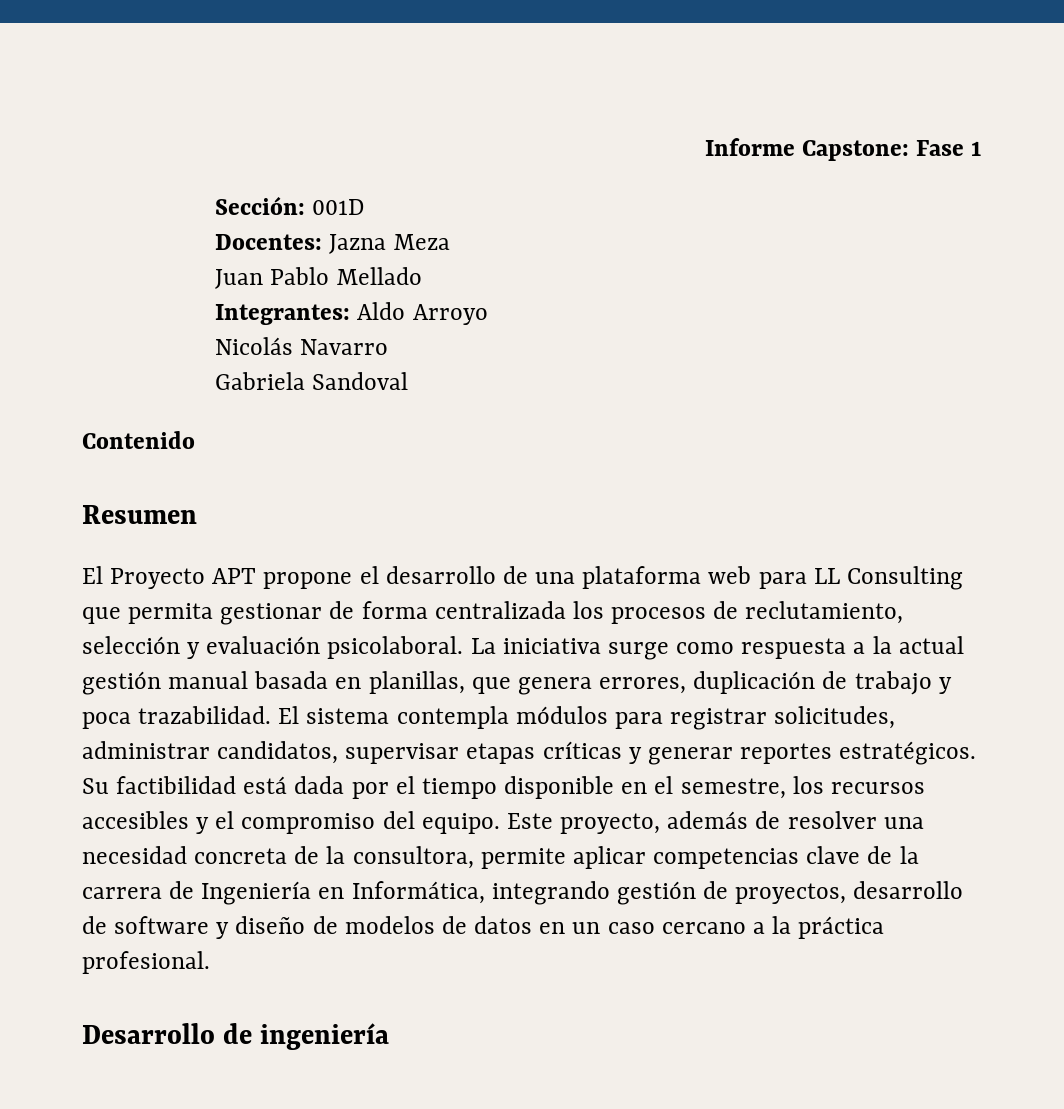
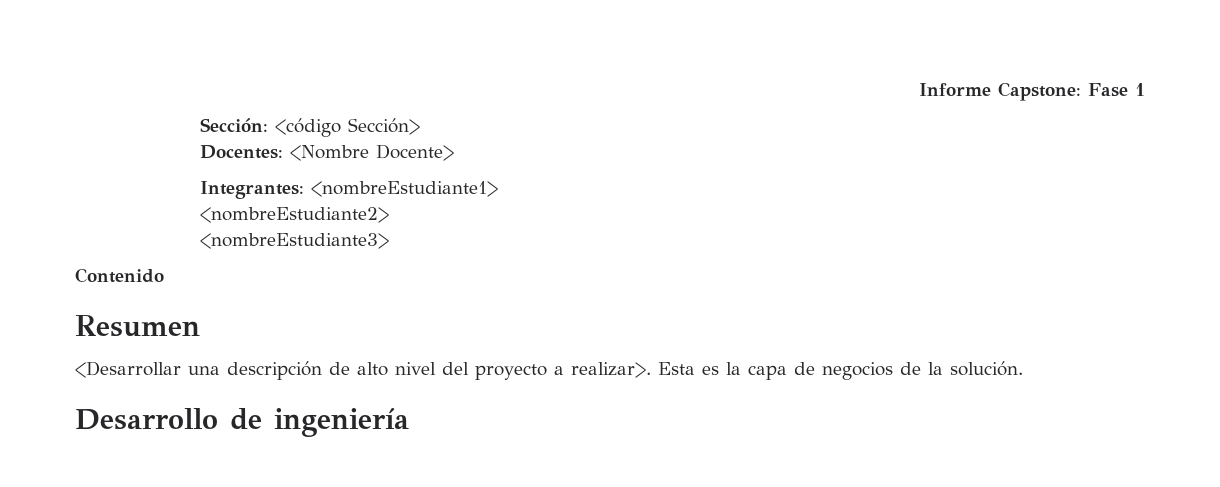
- Sección: 001D
+ Sección: <código Sección>
- Docentes: Jazna Meza
- Juan Pablo Mellado
- Integrantes: Aldo Arroyo
- Nicolás Navarro
- Gabriela Sandoval
+ Docentes: <Nombre Docente>
+ Integrantes: <nombreEstudiante1>
+ <nombreEstudiante2>
+ <nombreEstudiante3>
  Contenido
  Resumen
- El Proyecto APT propone el desarrollo de una plataforma web para LL Consulting que permita gestionar de forma centralizada los procesos de reclutamiento, selección y evaluación psicolaboral. La iniciativa surge como respuesta a la actual gestión manual basada en planillas, que genera errores, duplicación de trabajo y poca trazabilidad. El sistema contempla módulos para registrar solicitudes, administrar candidatos, supervisar etapas críticas y generar reportes estratégicos. Su factibilidad está dada por el tiempo disponible en el semestre, los recursos accesibles y el compromiso del equipo. Este proyecto, además de resolver una necesidad concreta de la consultora, permite aplicar competencias clave de la carrera de Ingeniería en Informática, integrando gestión de proyectos, desarrollo de software y diseño de modelos de datos en un caso cercano a la práctica profesional.
+ <Desarrollar una descripción de alto nivel del proyecto a realizar>. Esta es la capa de negocios de la solución.

